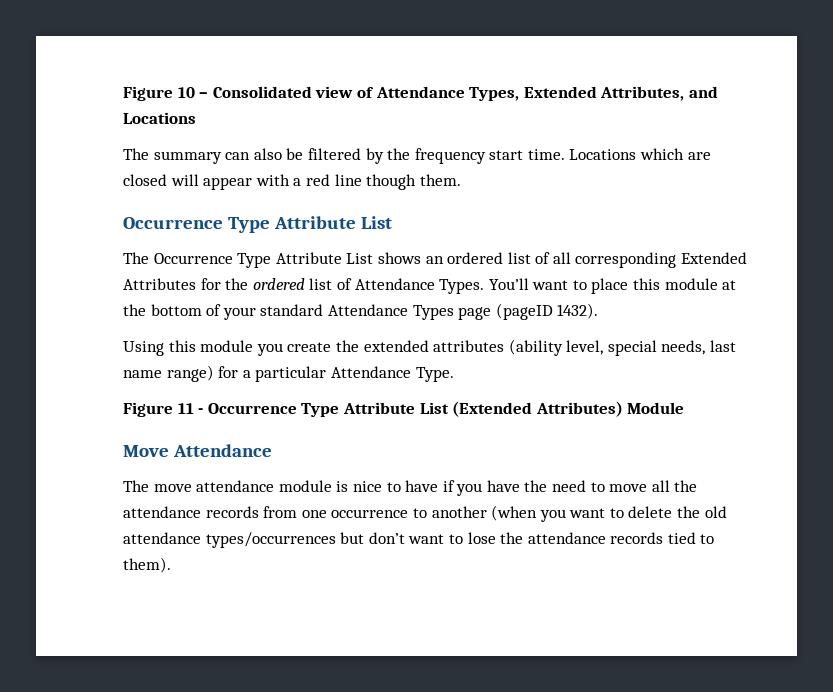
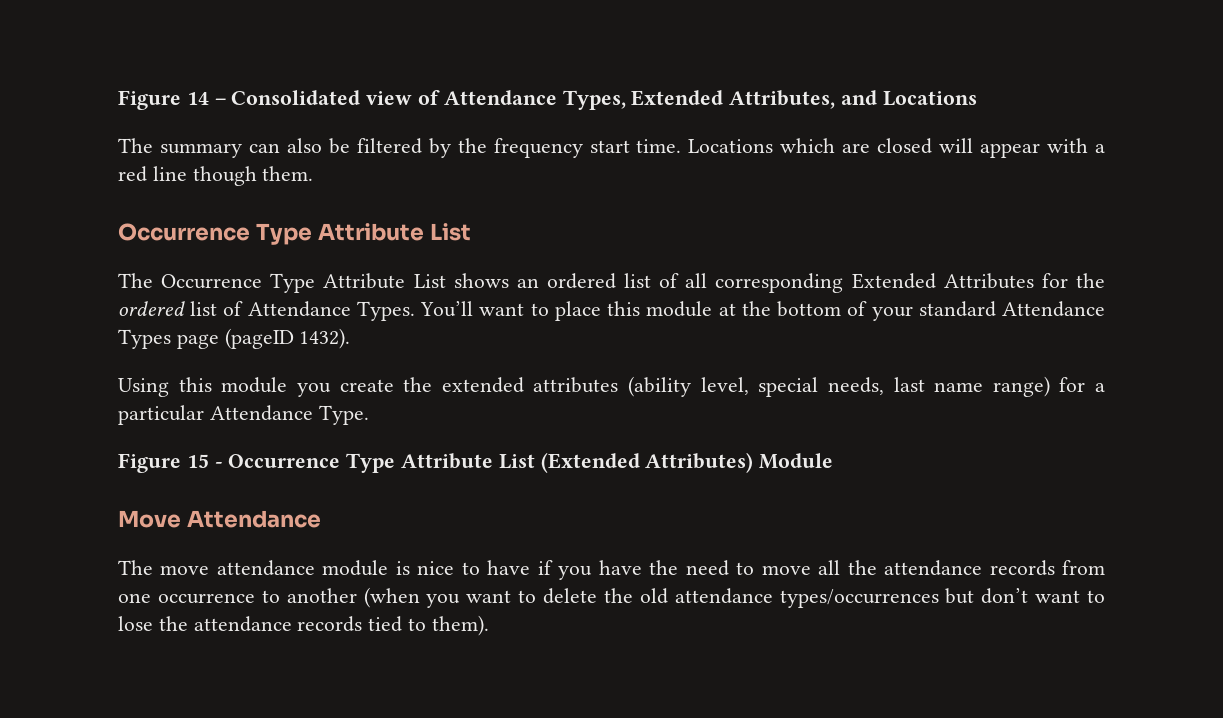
- Figure 10 – Consolidated view of Attendance Types, Extended Attributes, and Locations
+ Figure 14 – Consolidated view of Attendance Types, Extended Attributes, and Locations
- Figure 11 - Occurrence Type Attribute List (Extended Attributes) Module
+ Figure 15 - Occurrence Type Attribute List (Extended Attributes) Module

